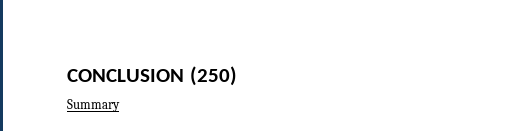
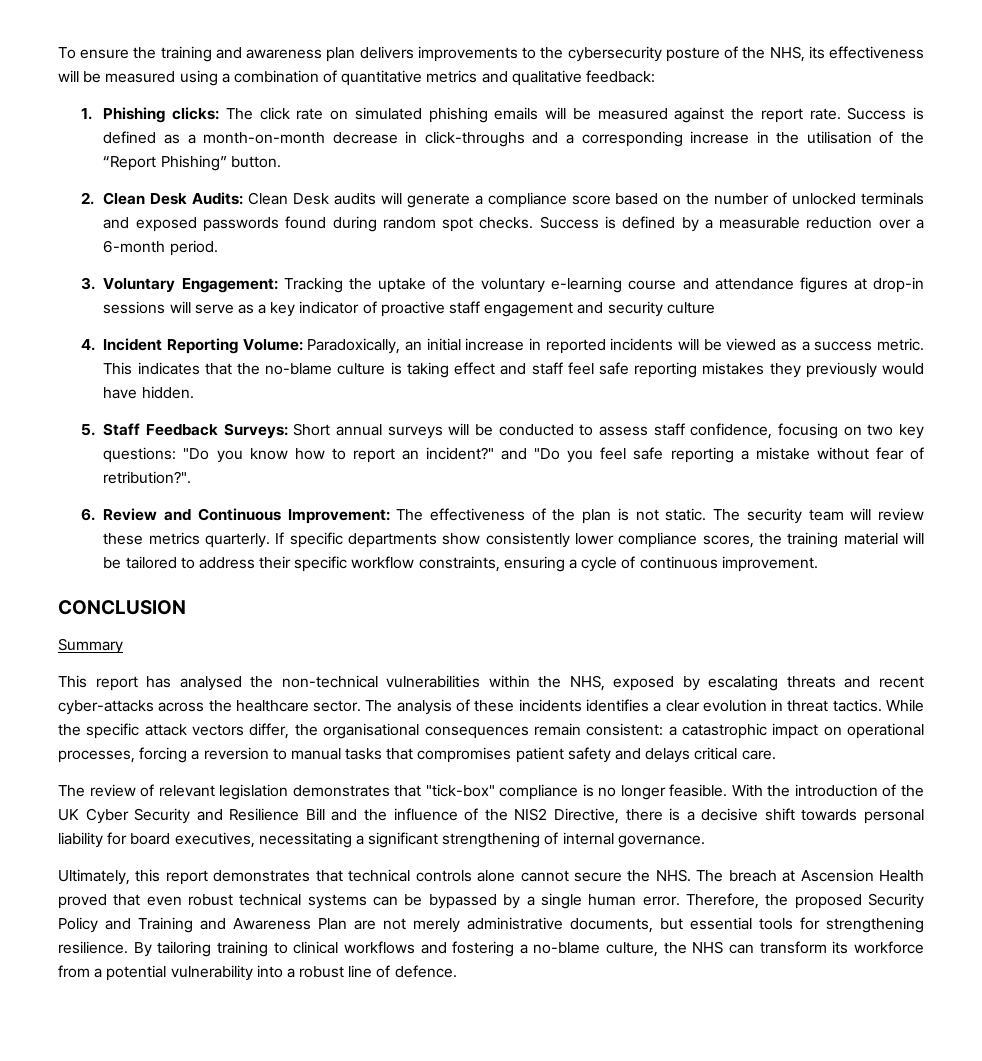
+ To ensure the training and awareness plan delivers improvements to the cybersecurity posture of the NHS, its effectiveness will be measured using a combination of quantitative metrics and qualitative feedback:
+ 1. Phishing clicks: The click rate on simulated phishing emails will be measured against the report rate. Success is defined as a month-on-month decrease in click-throughs and a corresponding increase in the utilisation of the “Report Phishing” button.
+ 2. Clean Desk Audits: Clean Desk audits will generate a compliance score based on the number of unlocked terminals and exposed passwords found during random spot checks. Success is defined by a measurable reduction over a 6-month period.
+ 3. Voluntary Engagement: Tracking the uptake of the voluntary e-learning course and attendance figures at drop-in sessions will serve as a key indicator of proactive staff engagement and security culture
+ 4. Incident Reporting Volume: Paradoxically, an initial increase in reported incidents will be viewed as a success metric. This indicates that the no-blame culture is taking effect and staff feel safe reporting mistakes they previously would have hidden.
+ 5. Staff Feedback Surveys: Short annual surveys will be conducted to assess staff confidence, focusing on two key questions: "Do you know how to report an incident?" and "Do you feel safe reporting a mistake without fear of retribution?".
+ 6. Review and Continuous Improvement: The effectiveness of the plan is not static. The security team will review these metrics quarterly. If specific departments show consistently lower compliance scores, the training material will be tailored to address their specific workflow constraints, ensuring a cycle of continuous improvement.
- CONCLUSION (250)
+ CONCLUSION
+ This report has analysed the non-technical vulnerabilities within the NHS, exposed by escalating threats and recent cyber-attacks across the healthcare sector. The analysis of these incidents identifies a clear evolution in threat tactics. While the specific attack vectors differ, the organisational consequences remain consistent: a catastrophic impact on operational processes, forcing a reversion to manual tasks that compromises patient safety and delays critical care.
+ The review of relevant legislation demonstrates that "tick-box" compliance is no longer feasible. With the introduction of the UK Cyber Security and Resilience Bill and the influence of the NIS2 Directive, there is a decisive shift towards personal liability for board executives, necessitating a significant strengthening of internal governance.
+ Ultimately, this report demonstrates that technical controls alone cannot secure the NHS. The breach at Ascension Health proved that even robust technical systems can be bypassed by a single human error. Therefore, the proposed Security Policy and Training and Awareness Plan are not merely administrative documents, but essential tools for strengthening resilience. By tailoring training to clinical workflows and fostering a no-blame culture, the NHS can transform its workforce from a potential vulnerability into a robust line of defence.

